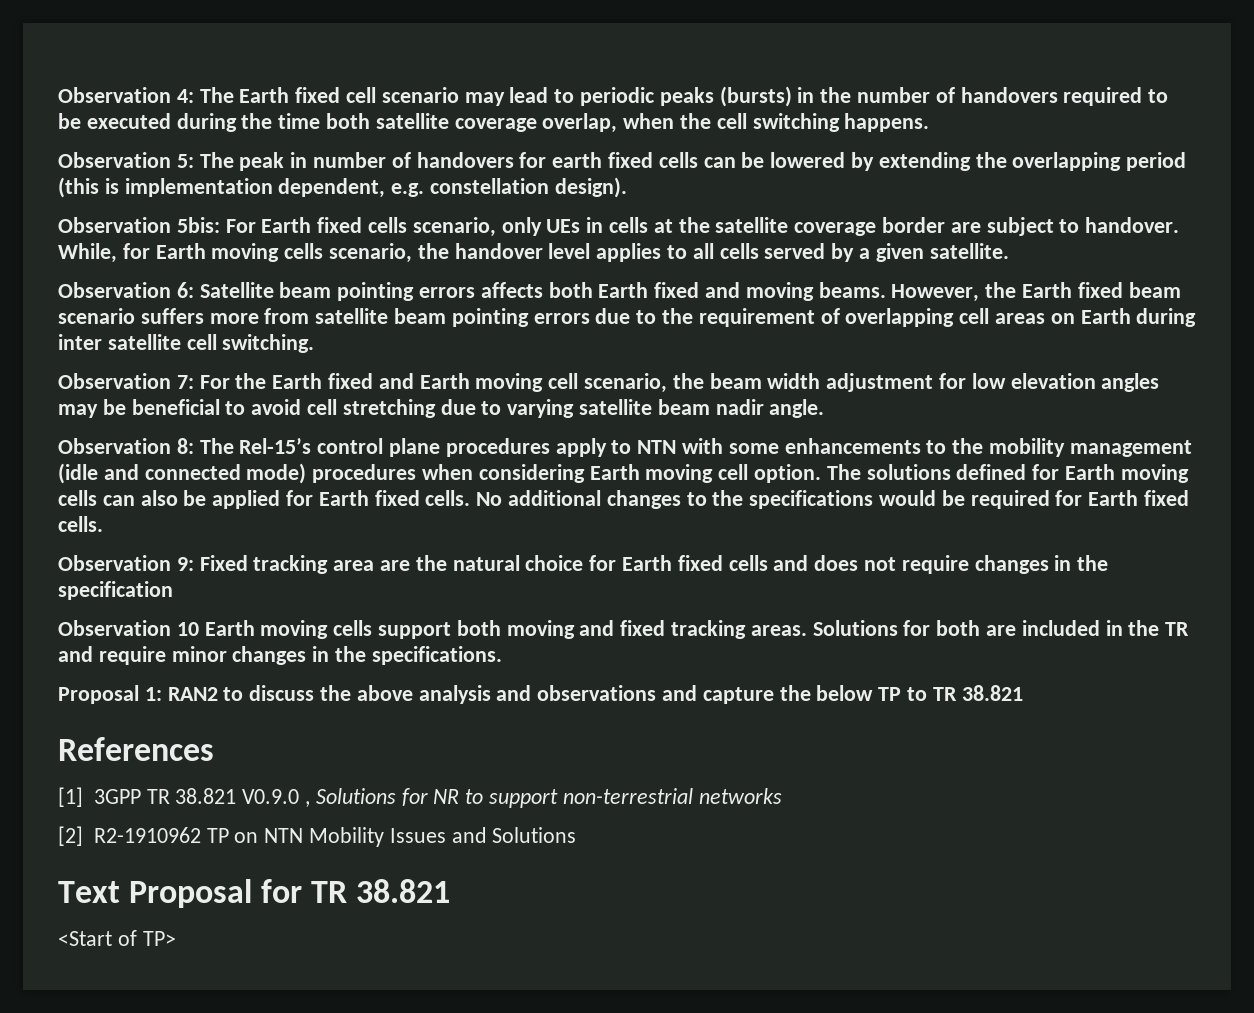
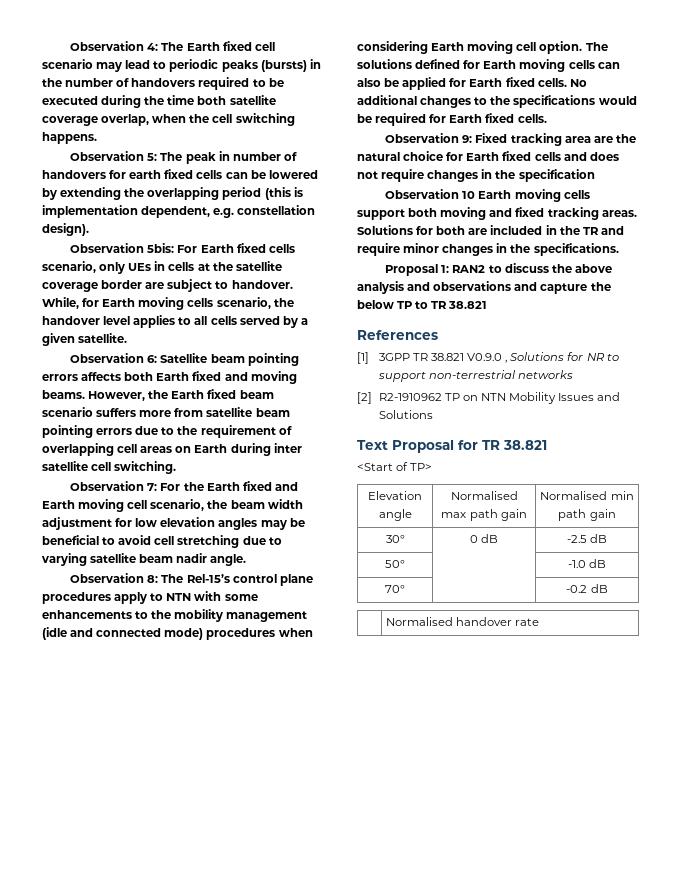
+ Elevation angle | Normalised max path gain | Normalised min path gain
+ 30° | 0 dB | -2.5 dB
+ 50° | | -1.0 dB
+ 70° | | -0.2 dB
+ | Normalised handover rate

